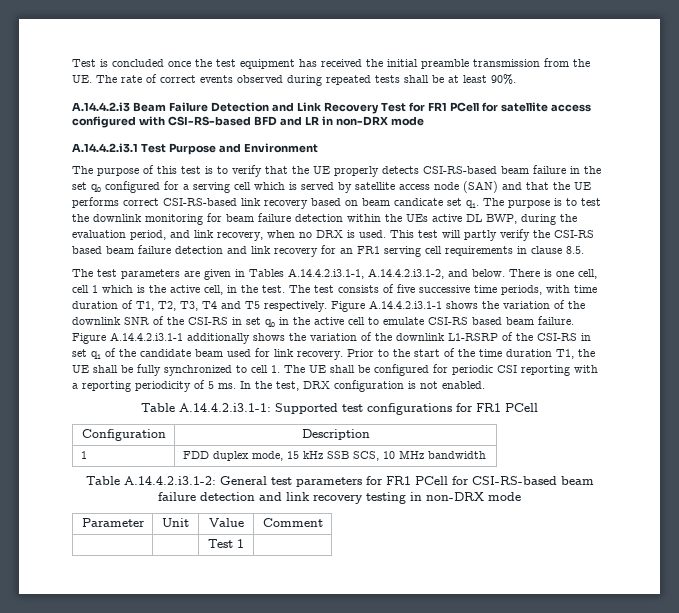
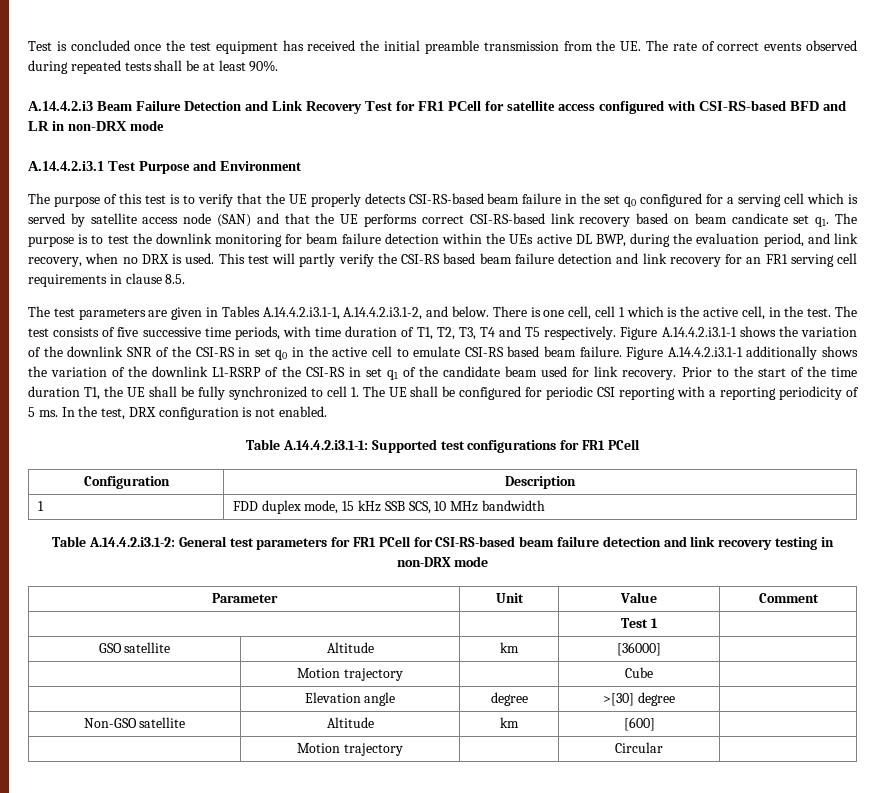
+ GSO satellite | Altitude | km | [36000] |
+ | Motion trajectory | | Cube |
+ | Elevation angle | degree | >[30] degree |
+ Non-GSO satellite | Altitude | km | [600] |
+ | Motion trajectory | | Circular |

